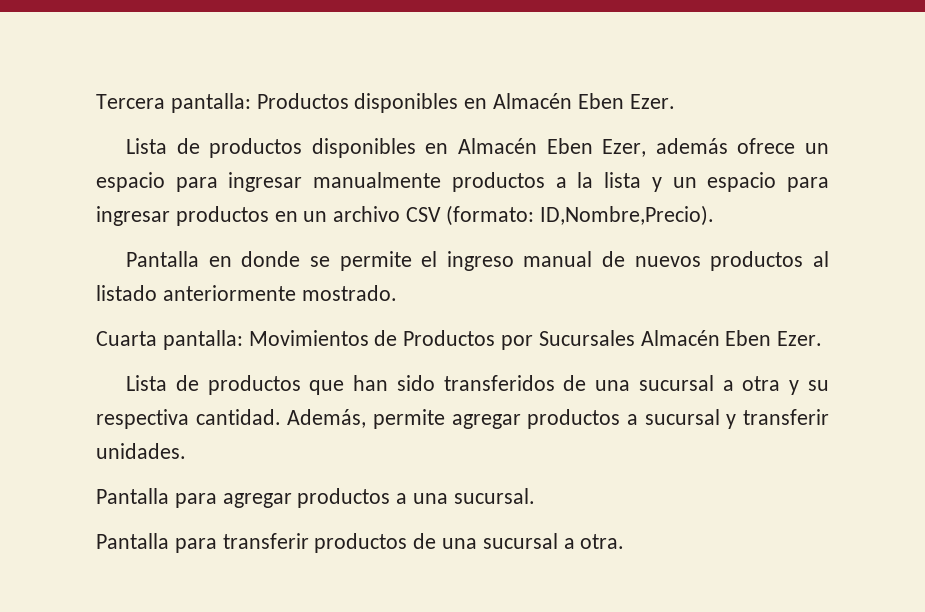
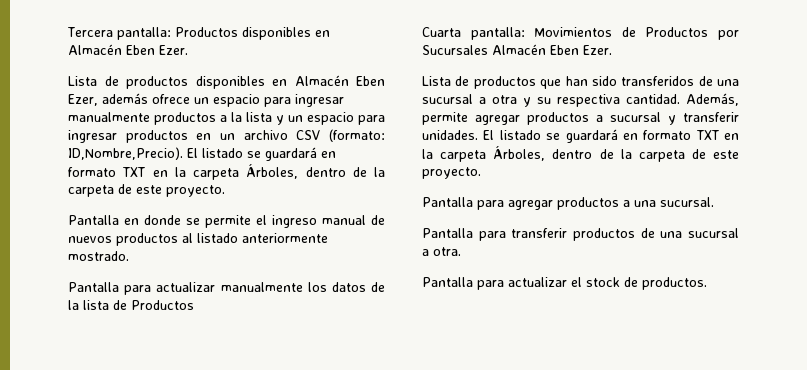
- Lista de productos disponibles en Almacén Eben Ezer, además ofrece un espacio para ingresar manualmente productos a la lista y un espacio para ingresar productos en un archivo CSV (formato: ID,Nombre,Precio).
+ Lista de productos disponibles en Almacén Eben Ezer, además ofrece un espacio para ingresar manualmente productos a la lista y un espacio para ingresar productos en un archivo CSV (formato: ID,Nombre,Precio). El listado se guardará en formato TXT en la carpeta Árboles, dentro de la carpeta de este proyecto.
+ Pantalla para actualizar manualmente los datos de la lista de Productos
- Además, permite agregar productos a sucursal y transferir unidades.
+ Además, permite agregar productos a sucursal y transferir unidades. El listado se guardará en formato TXT en la carpeta Árboles, dentro de la carpeta de este proyecto.
+ Pantalla para actualizar el stock de productos.

